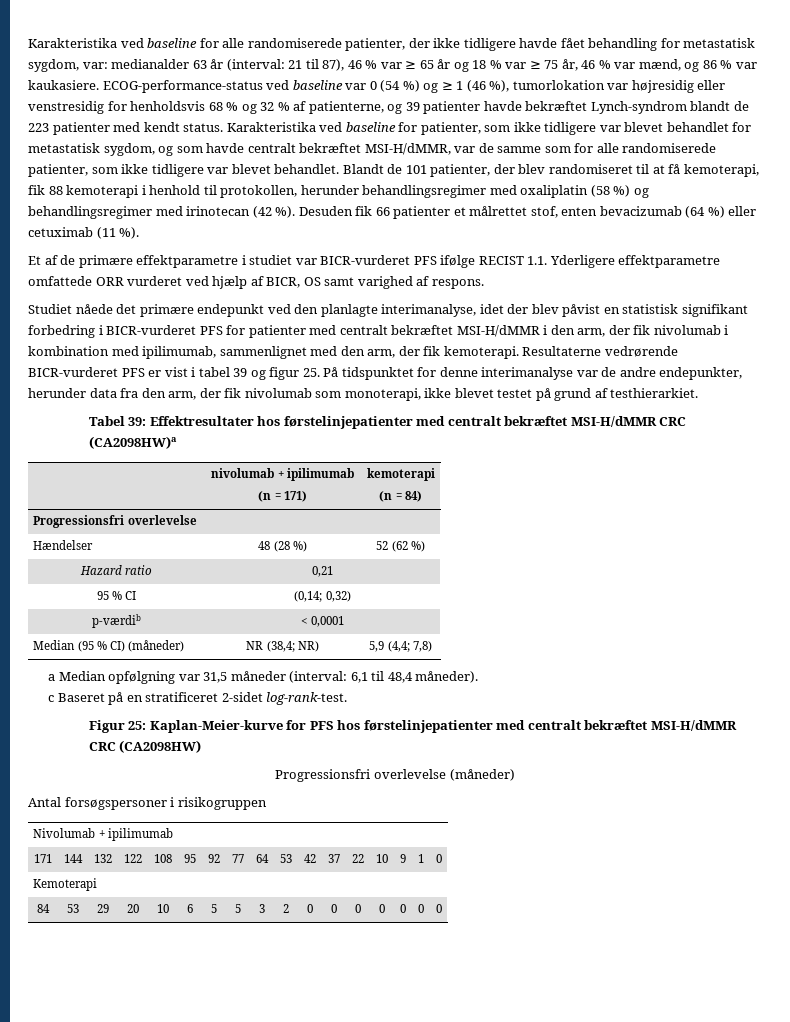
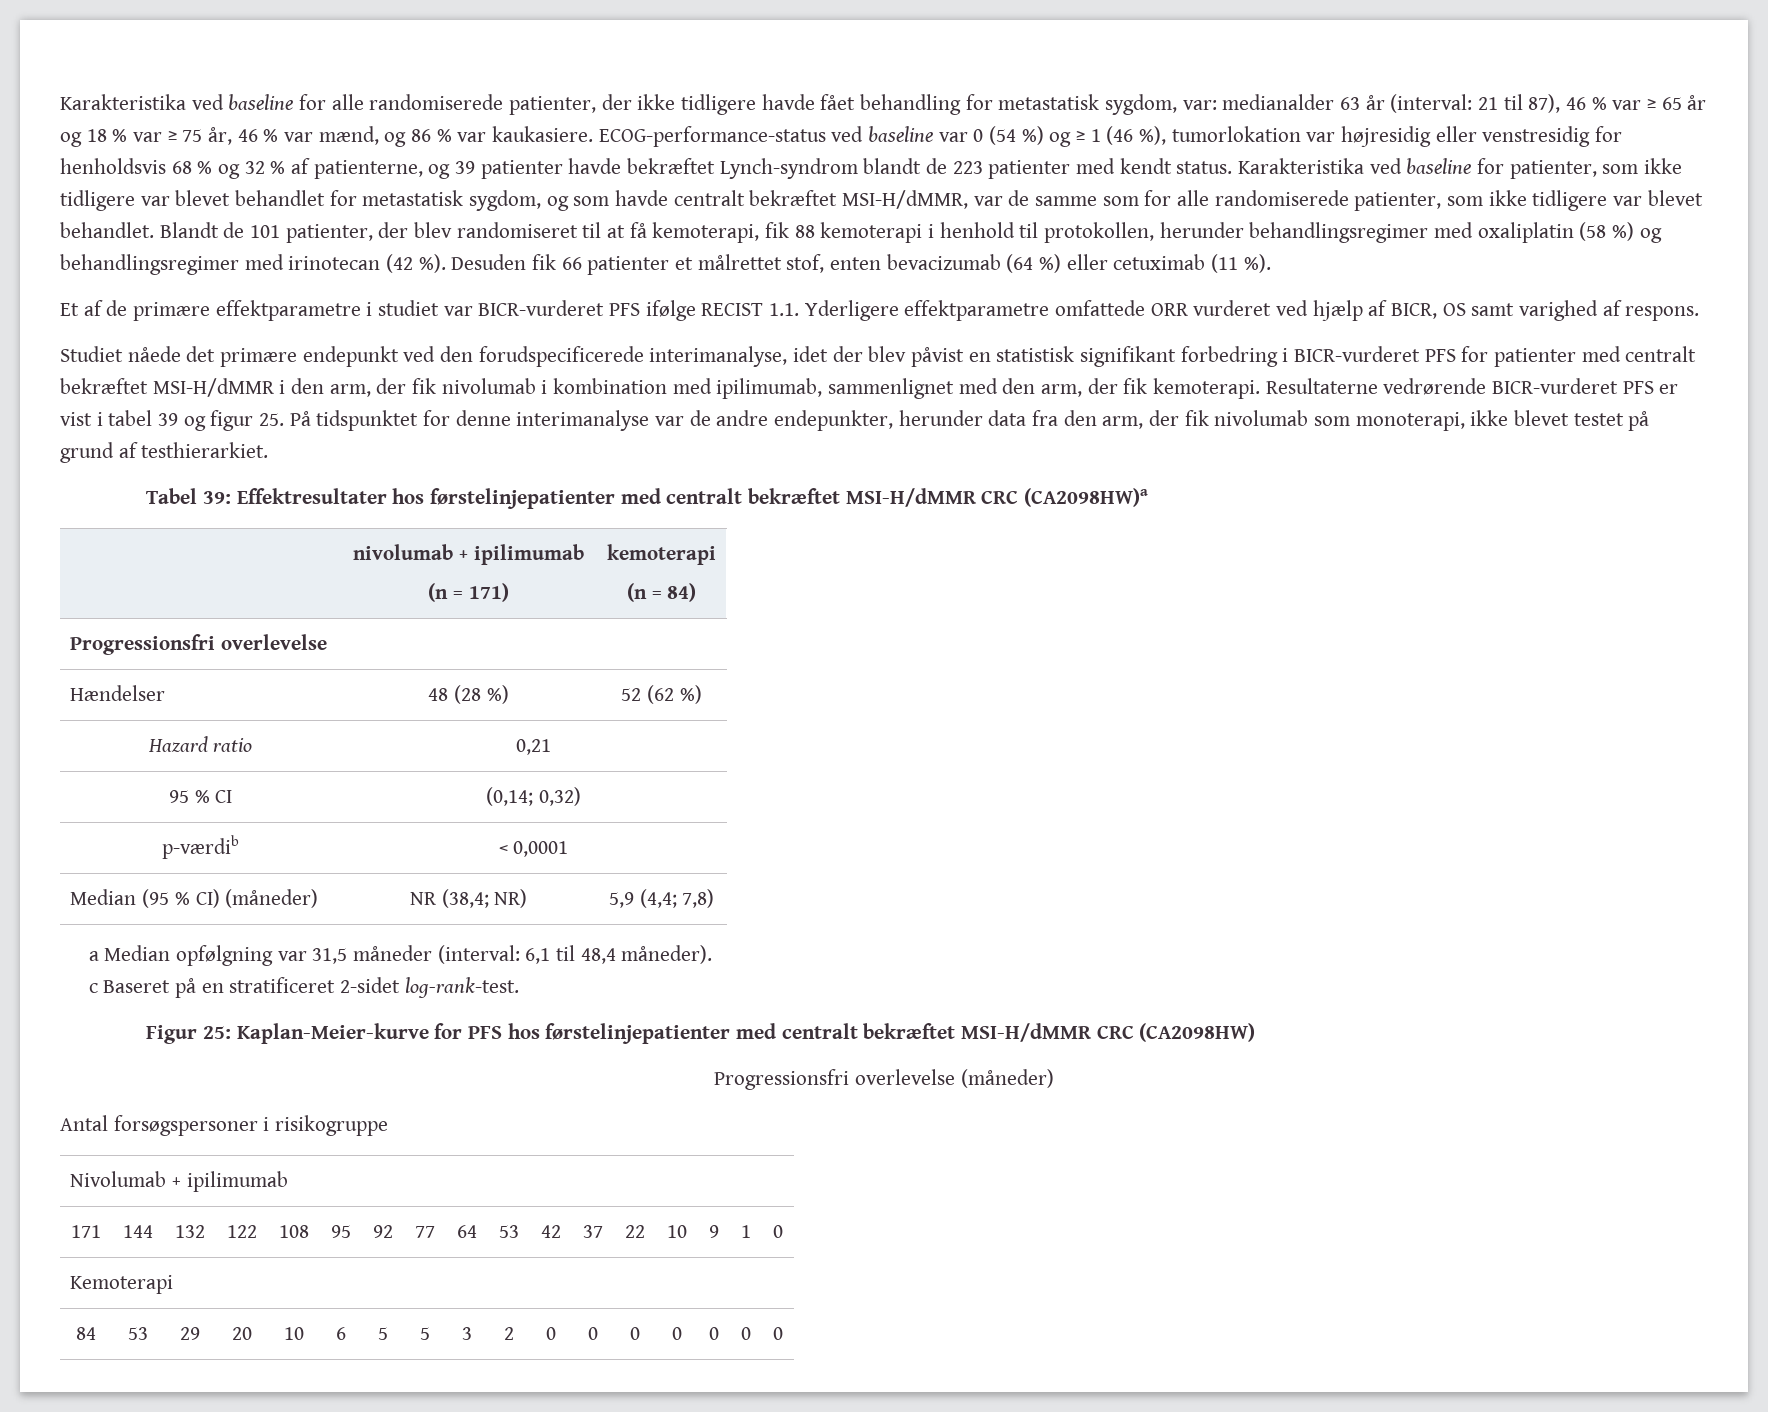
- Studiet nåede det primære endepunkt ved den planlagte interimanalyse, idet der blev påvist en statistisk signifikant forbedring i BICR-vurderet PFS for patienter med centralt bekræftet MSI-H/dMMR i den arm, der fik nivolumab i kombination med ipilimumab, sammenlignet med den arm, der fik kemoterapi.
+ Studiet nåede det primære endepunkt ved den forudspecificerede interimanalyse, idet der blev påvist en statistisk signifikant forbedring i BICR-vurderet PFS for patienter med centralt bekræftet MSI-H/dMMR i den arm, der fik nivolumab i kombination med ipilimumab, sammenlignet med den arm, der fik kemoterapi.
- Antal forsøgspersoner i risikogruppen
+ Antal forsøgspersoner i risikogruppe

